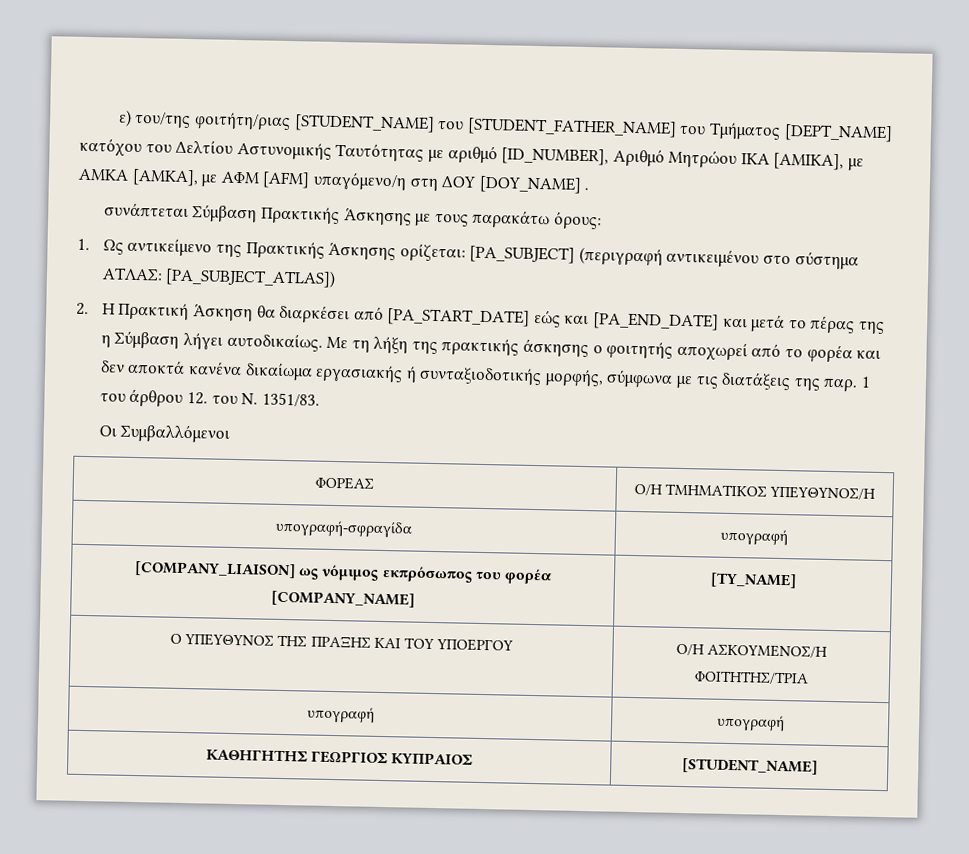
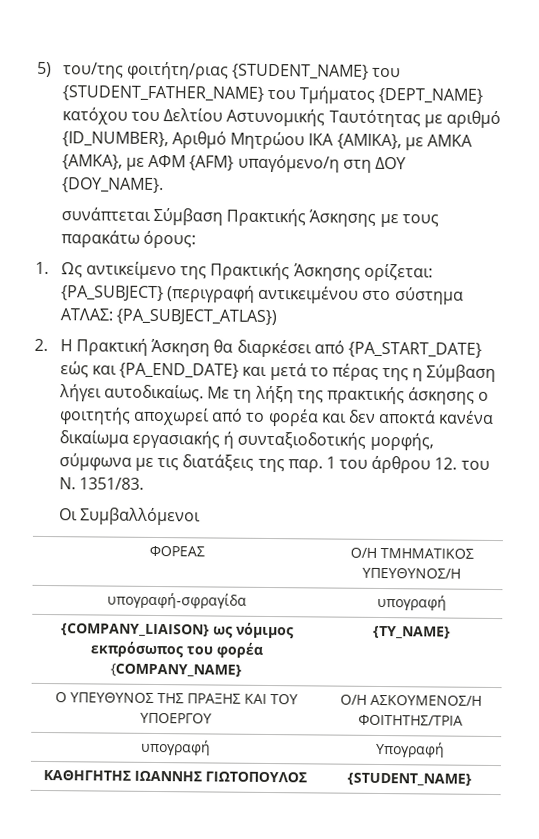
- ε) του/της φοιτήτη/ριας [STUDENT_NAME] του [STUDENT_FATHER_NAME] του Τμήματος [DEPT_NAME] κατόχου του Δελτίου Αστυνομικής Ταυτότητας με αριθμό [ID_NUMBER], Αριθμό Μητρώου ΙΚΑ [AMIKA], με ΑΜΚΑ [AMKA], με ΑΦΜ [AFM] υπαγόμενο/η στη ΔΟΥ [DOY_NAME] .
+ 5) του/της φοιτήτη/ριας {STUDENT_NAME} του {STUDENT_FATHER_NAME} του Τμήματος {DEPT_NAME} κατόχου του Δελτίου Αστυνομικής Ταυτότητας με αριθμό {ID_NUMBER}, Αριθμό Μητρώου ΙΚΑ {AMIKA}, με ΑΜΚΑ {AMKA}, με ΑΦΜ {AFM} υπαγόμενο/η στη ΔΟΥ {DOY_NAME}.
- 1. Ως αντικείμενο της Πρακτικής Άσκησης ορίζεται: [PA_SUBJECT] (περιγραφή αντικειμένου στο σύστημα ΑΤΛΑΣ: [PA_SUBJECT_ATLAS])
+ 1. Ως αντικείμενο της Πρακτικής Άσκησης ορίζεται: {PA_SUBJECT} (περιγραφή αντικειμένου στο σύστημα ΑΤΛΑΣ: {PA_SUBJECT_ATLAS})
- 2. Η Πρακτική Άσκηση θα διαρκέσει από [PA_START_DATE] εώς και [PA_END_DATE] και μετά το πέρας της η Σύμβαση λήγει αυτοδικαίως.
+ 2. Η Πρακτική Άσκηση θα διαρκέσει από {PA_START_DATE} εώς και {PA_END_DATE} και μετά το πέρας της η Σύμβαση λήγει αυτοδικαίως.
- [COMPANY_LIAISON] ως νόμιμος εκπρόσωπος του φορέα [COMPANY_NAME] | [TY_NAME]
+ {COMPANY_LIAISON} ως νόμιμος εκπρόσωπος του φορέα {COMPANY_NAME} | {TY_NAME}
- υπογραφή | υπογραφή
+ υπογραφή | Υπογραφή
- ΚΑΘΗΓΗΤΗΣ ΓΕΩΡΓΙΟΣ ΚΥΠΡΑΙΟΣ | [STUDENT_NAME]
+ ΚΑΘΗΓΗΤΗΣ ΙΩΑΝΝΗΣ ΓΙΩΤΟΠΟΥΛΟΣ | {STUDENT_NAME}

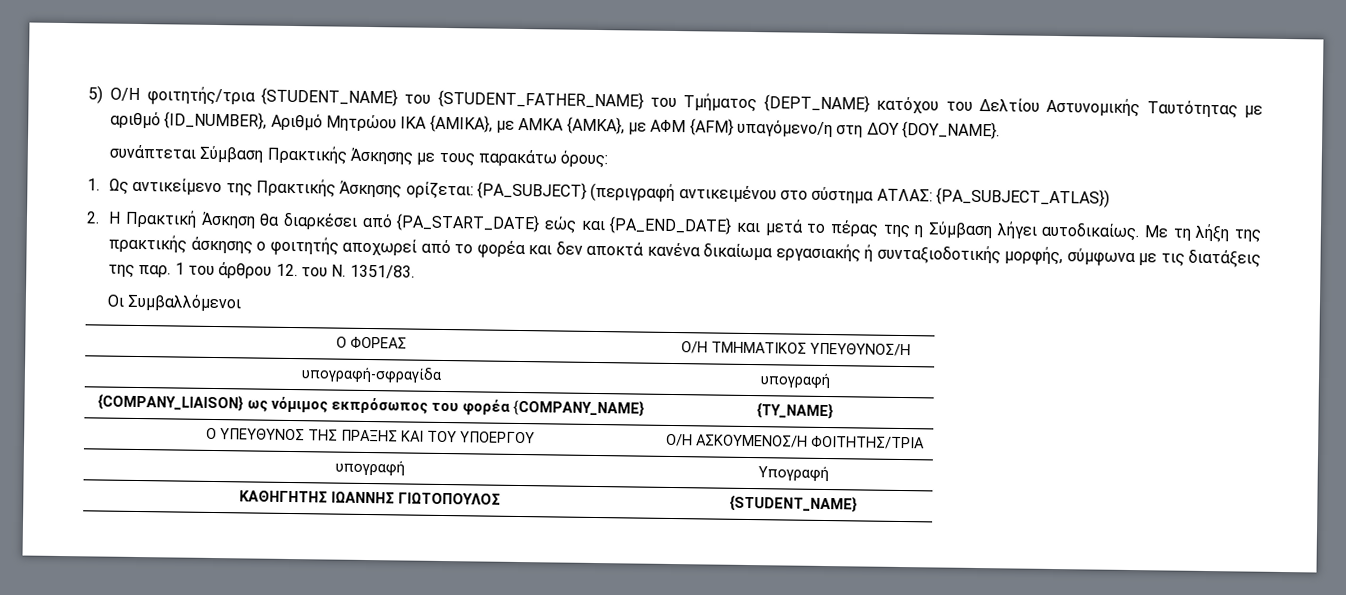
- 5) του/της φοιτήτη/ριας {STUDENT_NAME} του {STUDENT_FATHER_NAME} του Τμήματος {DEPT_NAME} κατόχου του Δελτίου Αστυνομικής Ταυτότητας με αριθμό {ID_NUMBER}, Αριθμό Μητρώου ΙΚΑ {AMIKA}, με ΑΜΚΑ {AMKA}, με ΑΦΜ {AFM} υπαγόμενο/η στη ΔΟΥ {DOY_NAME}.
+ 5) Ο/Η φοιτητής/τρια {STUDENT_NAME} του {STUDENT_FATHER_NAME} του Τμήματος {DEPT_NAME} κατόχου του Δελτίου Αστυνομικής Ταυτότητας με αριθμό {ID_NUMBER}, Αριθμό Μητρώου ΙΚΑ {AMIKA}, με ΑΜΚΑ {AMKA}, με ΑΦΜ {AFM} υπαγόμενο/η στη ΔΟΥ {DOY_NAME}.
- ΦΟΡΕΑΣ | Ο/Η ΤΜΗΜΑΤΙΚΟΣ ΥΠΕΥΘΥΝΟΣ/Η
+ Ο ΦΟΡΕΑΣ | Ο/Η ΤΜΗΜΑΤΙΚΟΣ ΥΠΕΥΘΥΝΟΣ/Η

